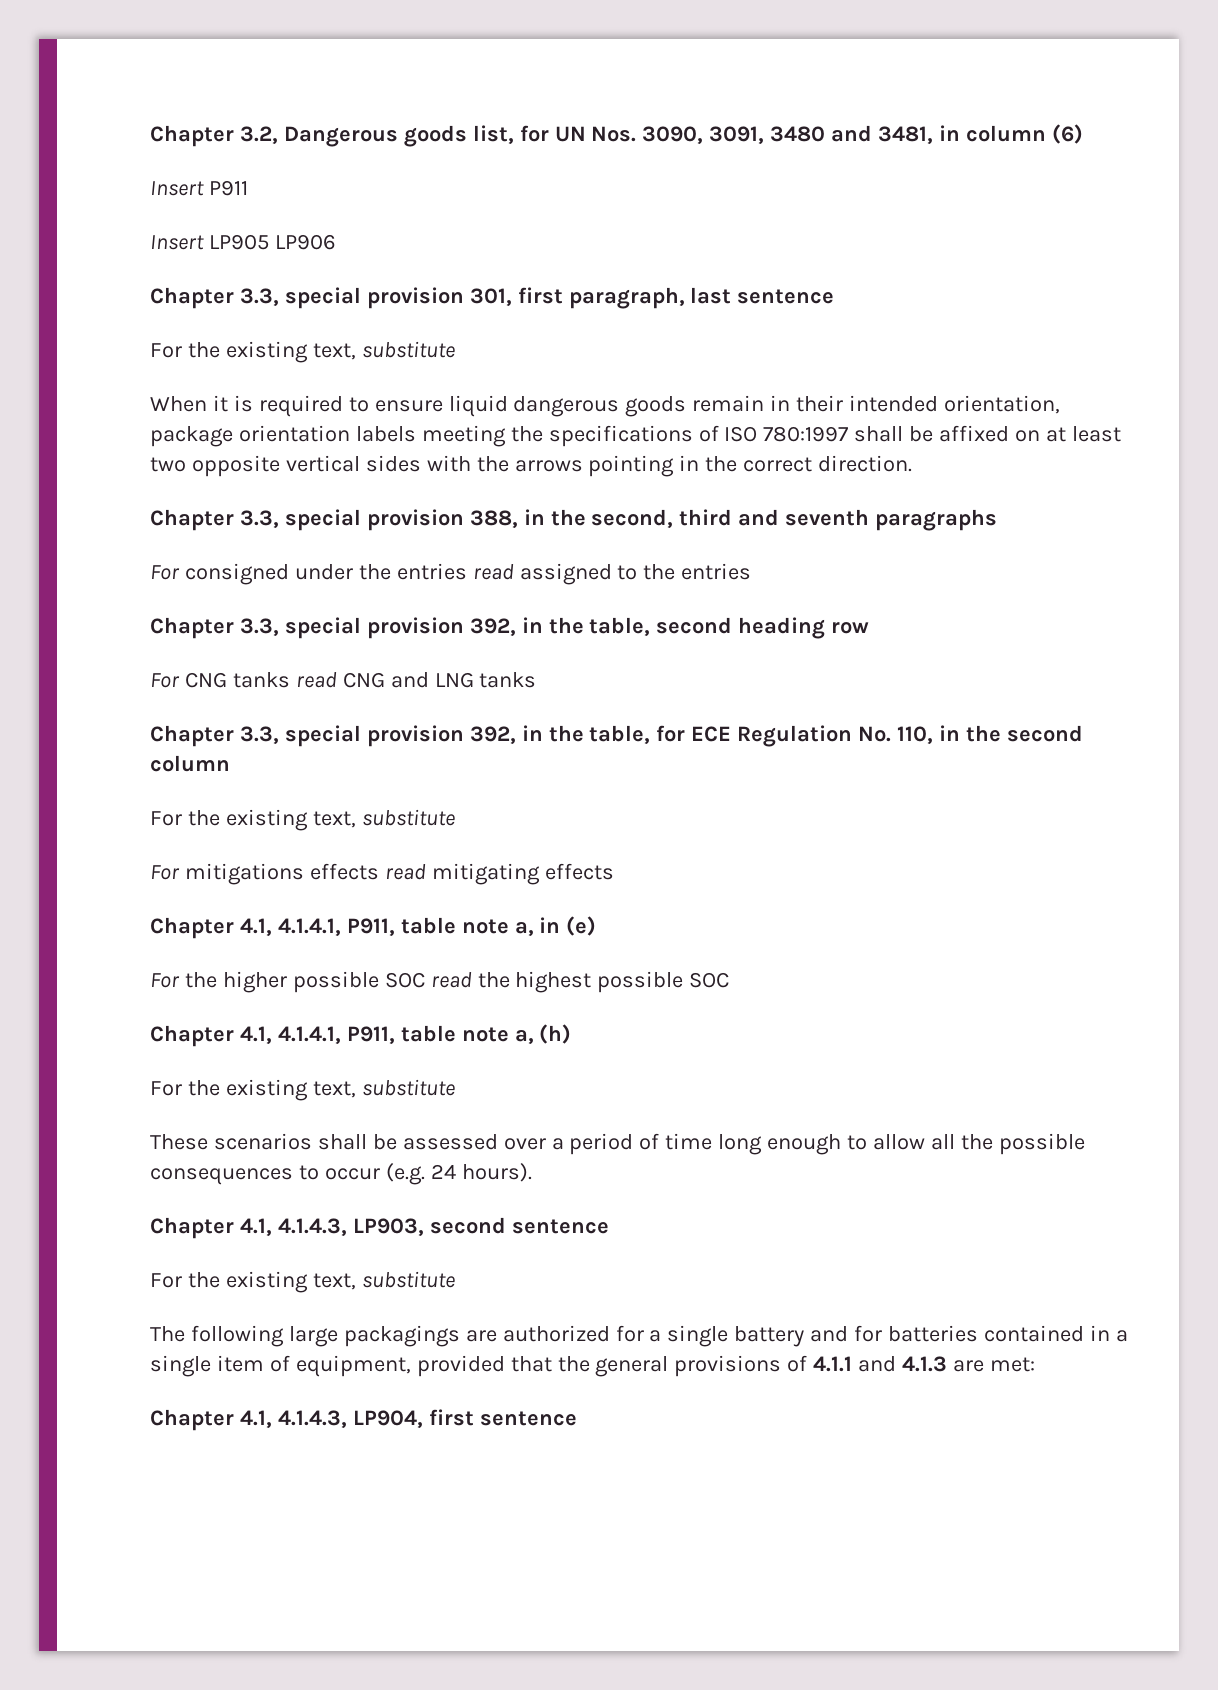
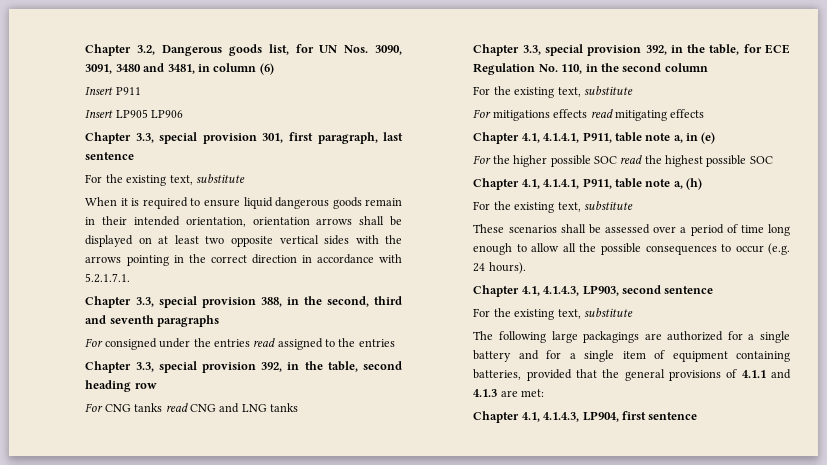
- When it is required to ensure liquid dangerous goods remain in their intended orientation, package orientation labels meeting the specifications of ISO 780:1997 shall be affixed on at least two opposite vertical sides with the arrows pointing in the correct direction.
+ When it is required to ensure liquid dangerous goods remain in their intended orientation, orientation arrows shall be displayed on at least two opposite vertical sides with the arrows pointing in the correct direction in accordance with 5.2.1.7.1.
- The following large packagings are authorized for a single battery and for batteries contained in a single item of equipment, provided that the general provisions of 4.1.1 and 4.1.3 are met:
+ The following large packagings are authorized for a single battery and for a single item of equipment containing batteries, provided that the general provisions of 4.1.1 and 4.1.3 are met:

